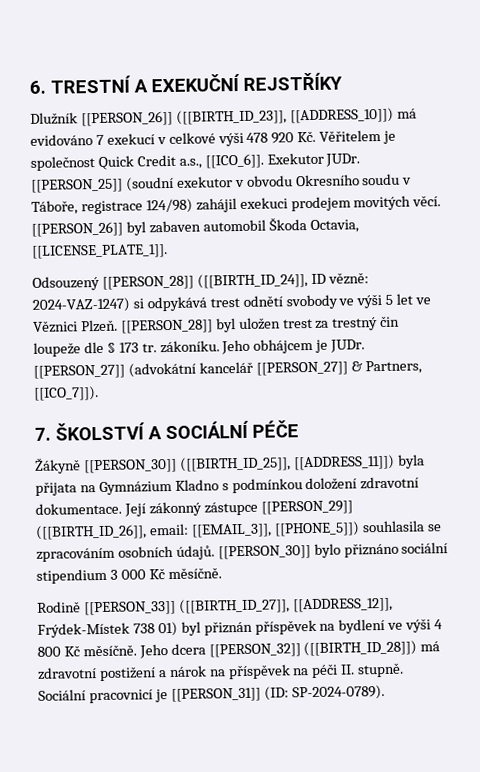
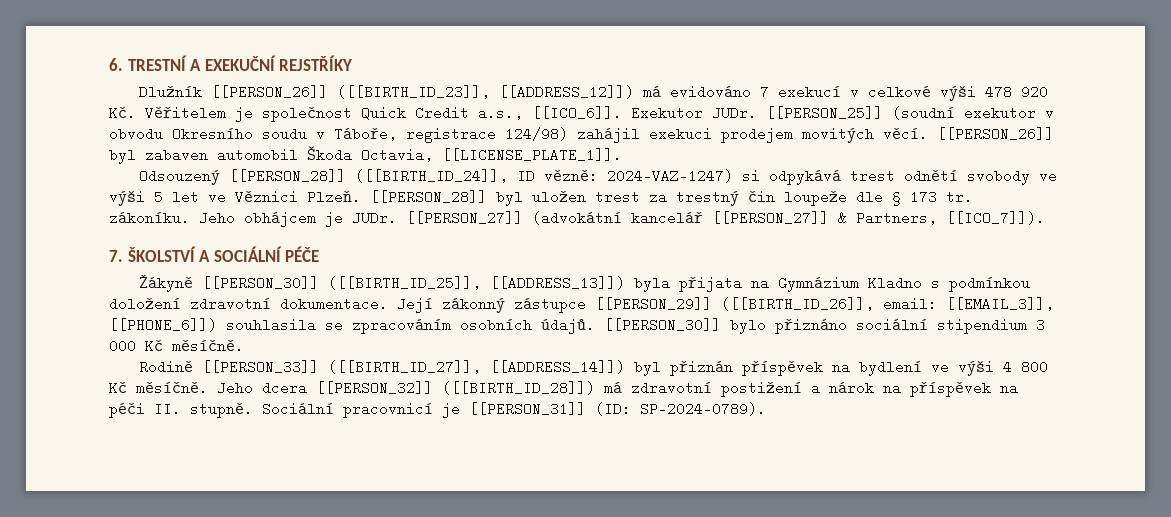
- Dlužník [[PERSON_26]] ([[BIRTH_ID_23]], [[ADDRESS_10]]) má evidováno 7 exekucí v celkové výši 478 920 Kč. Věřitelem je společnost Quick Credit a.s., [[ICO_6]].
+ Dlužník [[PERSON_26]] ([[BIRTH_ID_23]], [[ADDRESS_12]]) má evidováno 7 exekucí v celkové výši 478 920 Kč. Věřitelem je společnost Quick Credit a.s., [[ICO_6]].
- Žákyně [[PERSON_30]] ([[BIRTH_ID_25]], [[ADDRESS_11]]) byla přijata na Gymnázium Kladno s podmínkou doložení zdravotní dokumentace.
+ Žákyně [[PERSON_30]] ([[BIRTH_ID_25]], [[ADDRESS_13]]) byla přijata na Gymnázium Kladno s podmínkou doložení zdravotní dokumentace.
- Její zákonný zástupce [[PERSON_29]] ([[BIRTH_ID_26]], email: [[EMAIL_3]], [[PHONE_5]]) souhlasila se zpracováním osobních údajů.
+ Její zákonný zástupce [[PERSON_29]] ([[BIRTH_ID_26]], email: [[EMAIL_3]], [[PHONE_6]]) souhlasila se zpracováním osobních údajů.
- Rodině [[PERSON_33]] ([[BIRTH_ID_27]], [[ADDRESS_12]], Frýdek-Místek 738 01) byl přiznán příspěvek na bydlení ve výši 4 800 Kč měsíčně.
+ Rodině [[PERSON_33]] ([[BIRTH_ID_27]], [[ADDRESS_14]]) byl přiznán příspěvek na bydlení ve výši 4 800 Kč měsíčně.

